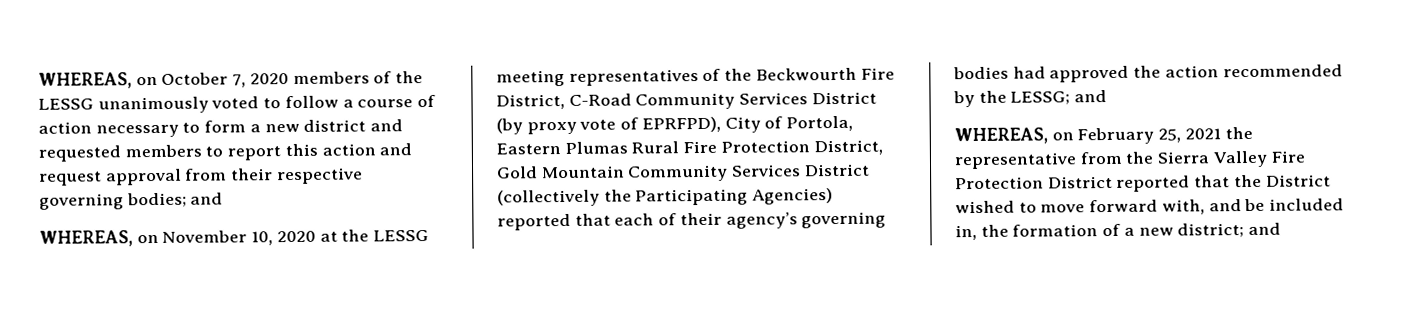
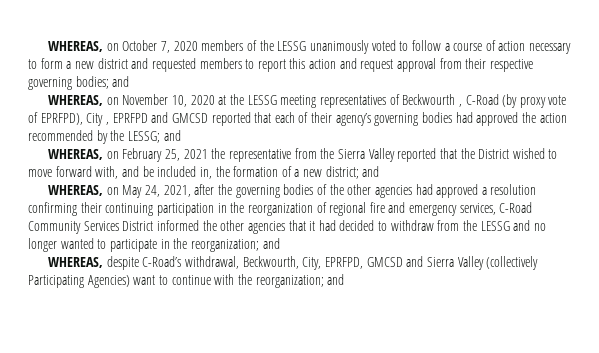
- WHEREAS, on November 10, 2020 at the LESSG meeting representatives of the Beckwourth Fire District, C-Road Community Services District (by proxy vote of EPRFPD), City of Portola, Eastern Plumas Rural Fire Protection District, Gold Mountain Community Services District (collectively the Participating Agencies) reported that each of their agency’s governing bodies had approved the action recommended by the LESSG; and
+ WHEREAS, on November 10, 2020 at the LESSG meeting representatives of Beckwourth , C-Road (by proxy vote of EPRFPD), City , EPRFPD and GMCSD reported that each of their agency’s governing bodies had approved the action recommended by the LESSG; and
- WHEREAS, on February 25, 2021 the representative from the Sierra Valley Fire Protection District reported that the District wished to move forward with, and be included in, the formation of a new district; and
+ WHEREAS, on February 25, 2021 the representative from the Sierra Valley reported that the District wished to move forward with, and be included in, the formation of a new district; and
+ WHEREAS, on May 24, 2021, after the governing bodies of the other agencies had approved a resolution confirming their continuing participation in the reorganization of regional fire and emergency services, C-Road Community Services District informed the other agencies that it had decided to withdraw from the LESSG and no longer wanted to participate in the reorganization; and
+ WHEREAS, despite C-Road’s withdrawal, Beckwourth, City, EPRFPD, GMCSD and Sierra Valley (collectively Participating Agencies) want to continue with the reorganization; and

